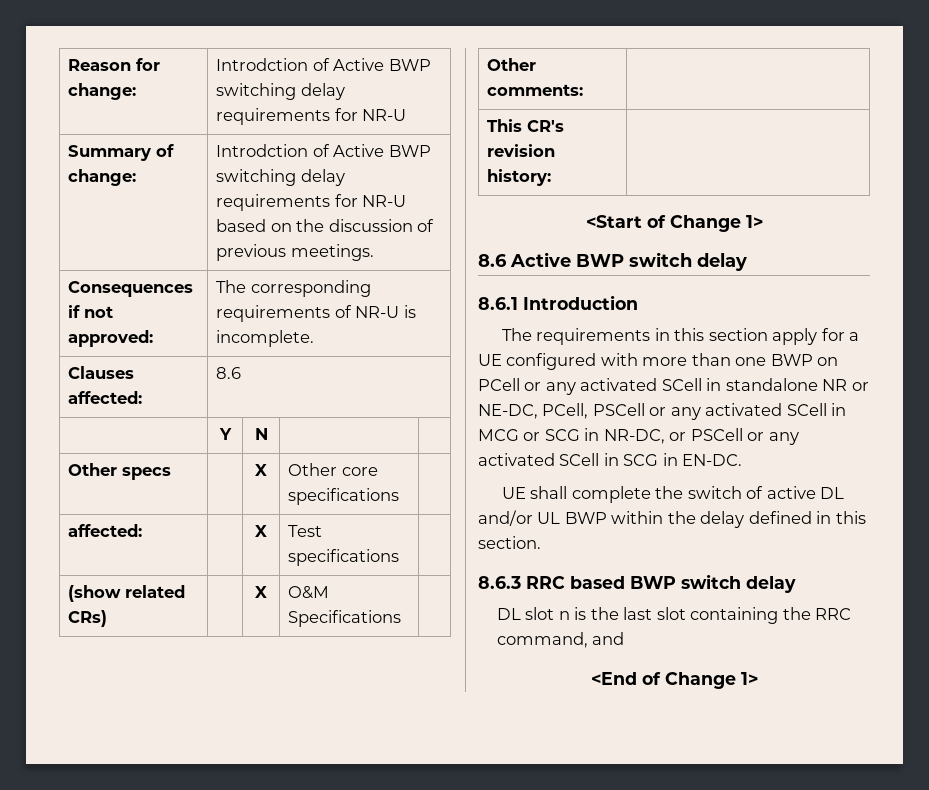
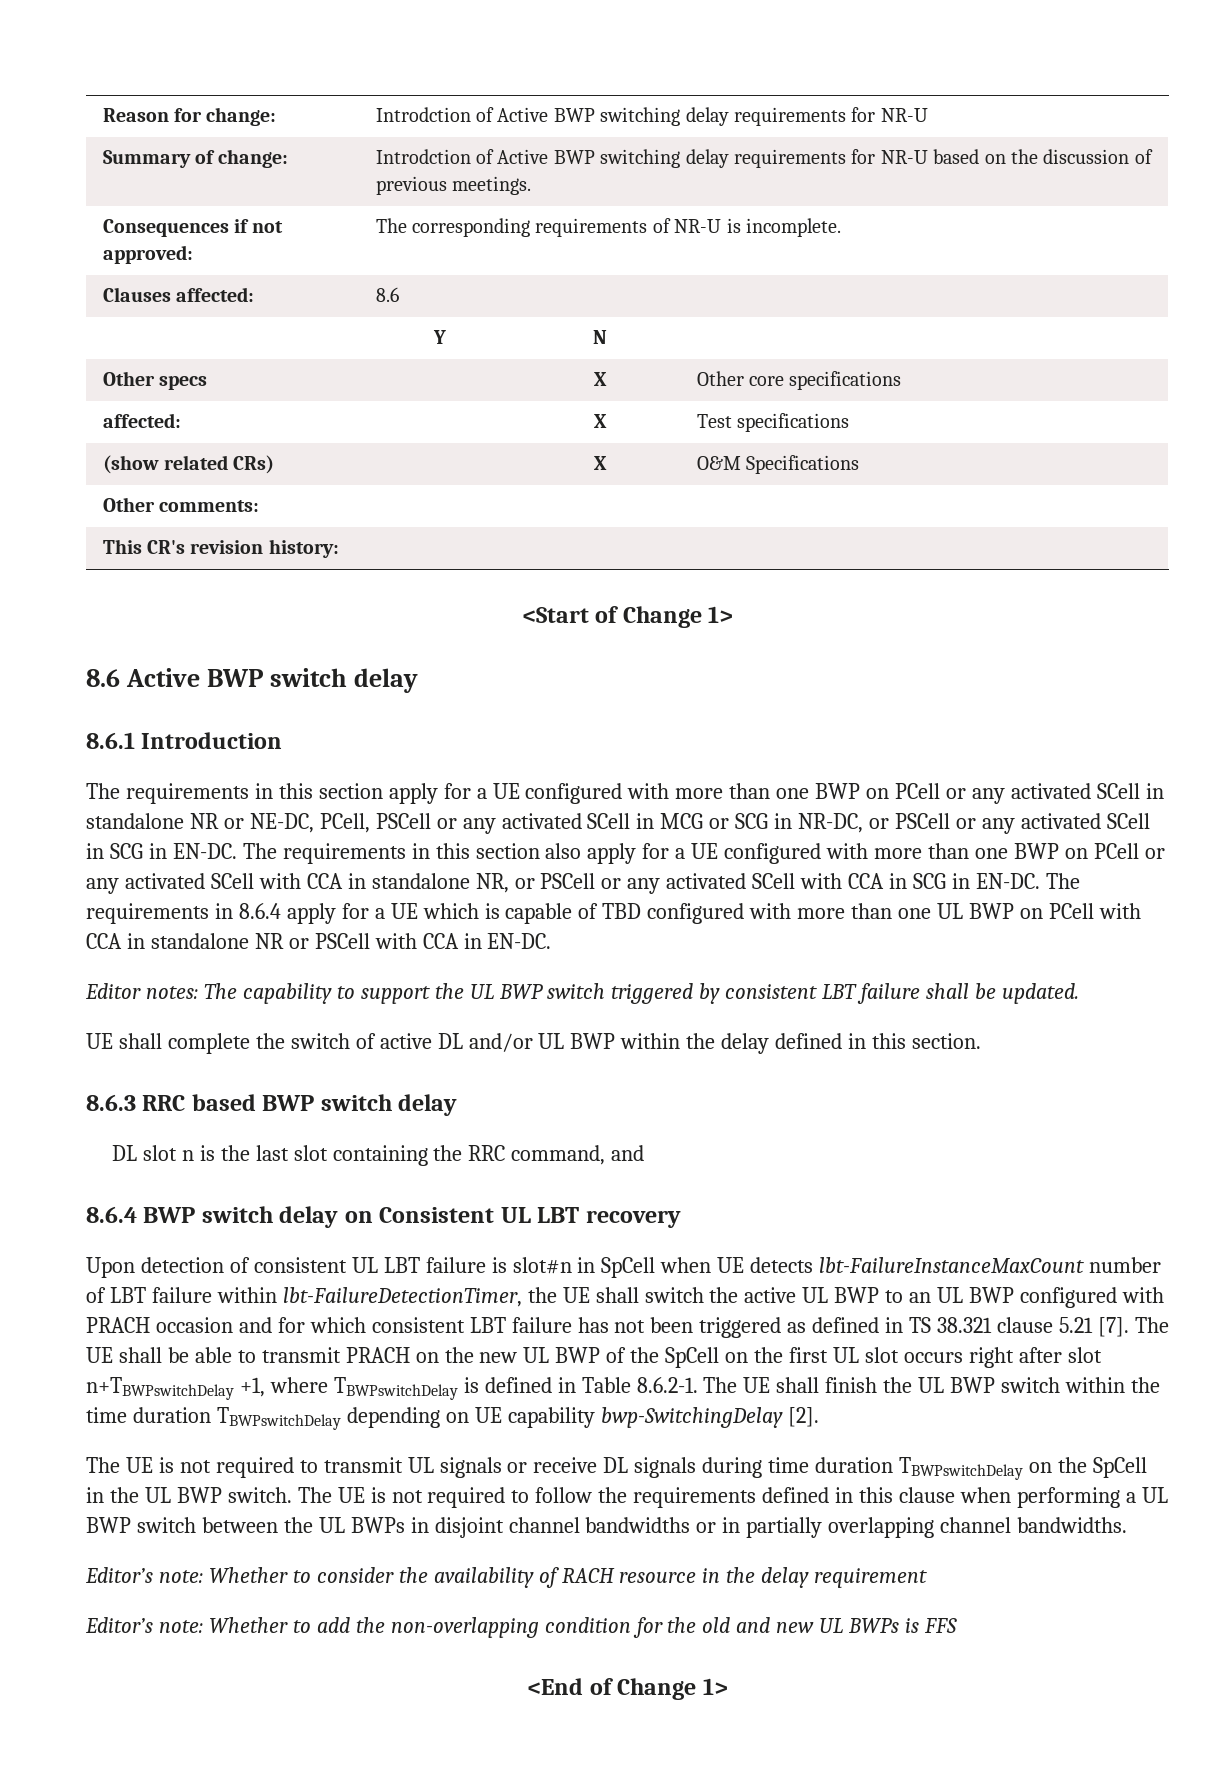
+ The requirements in this section also apply for a UE configured with more than one BWP on PCell or any activated SCell with CCA in standalone NR, or PSCell or any activated SCell with CCA in SCG in EN-DC. The requirements in 8.6.4 apply for a UE which is capable of TBD configured with more than one UL BWP on PCell with CCA in standalone NR or PSCell with CCA in EN-DC.
+ Editor notes: The capability to support the UL BWP switch triggered by consistent LBT failure shall be updated.
+ 8.6.4 BWP switch delay on Consistent UL LBT recovery
+ Upon detection of consistent UL LBT failure is slot#n in SpCell when UE detects lbt-FailureInstanceMaxCount number of LBT failure within lbt-FailureDetectionTimer, the UE shall switch the active UL BWP to an UL BWP configured with PRACH occasion and for which consistent LBT failure has not been triggered as defined in TS 38.321 clause 5.21 [7]. The UE shall be able to transmit PRACH on the new UL BWP of the SpCell on the first UL slot occurs right after slot n+TBWPswitchDelay +1, where TBWPswitchDelay is defined in Table 8.6.2-1. The UE shall finish the UL BWP switch within the time duration TBWPswitchDelay depending on UE capability bwp-SwitchingDelay [2].
+ The UE is not required to transmit UL signals or receive DL signals during time duration TBWPswitchDelay on the SpCell in the UL BWP switch. The UE is not required to follow the requirements defined in this clause when performing a UL BWP switch between the UL BWPs in disjoint channel bandwidths or in partially overlapping channel bandwidths.
+ Editor’s note: Whether to consider the availability of RACH resource in the delay requirement
+ Editor’s note: Whether to add the non-overlapping condition for the old and new UL BWPs is FFS

